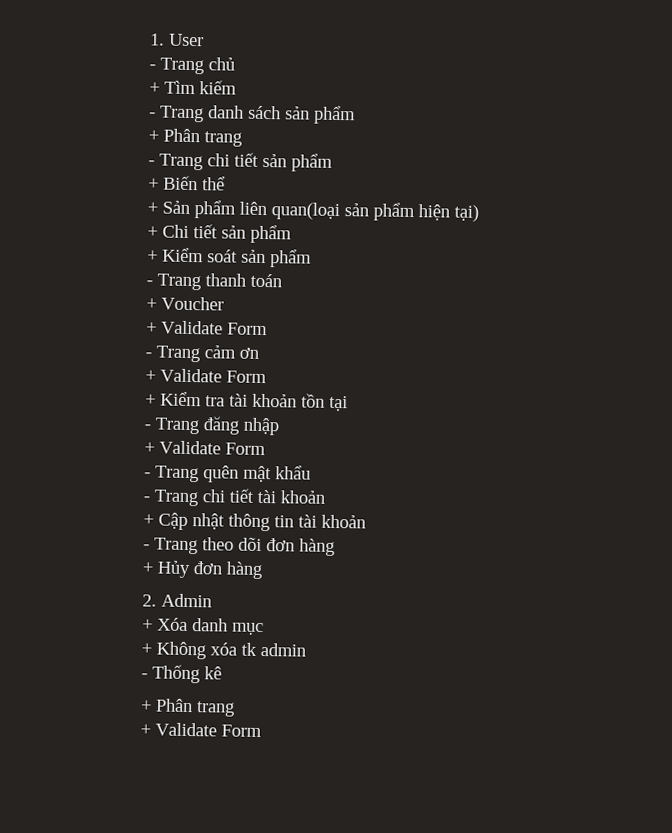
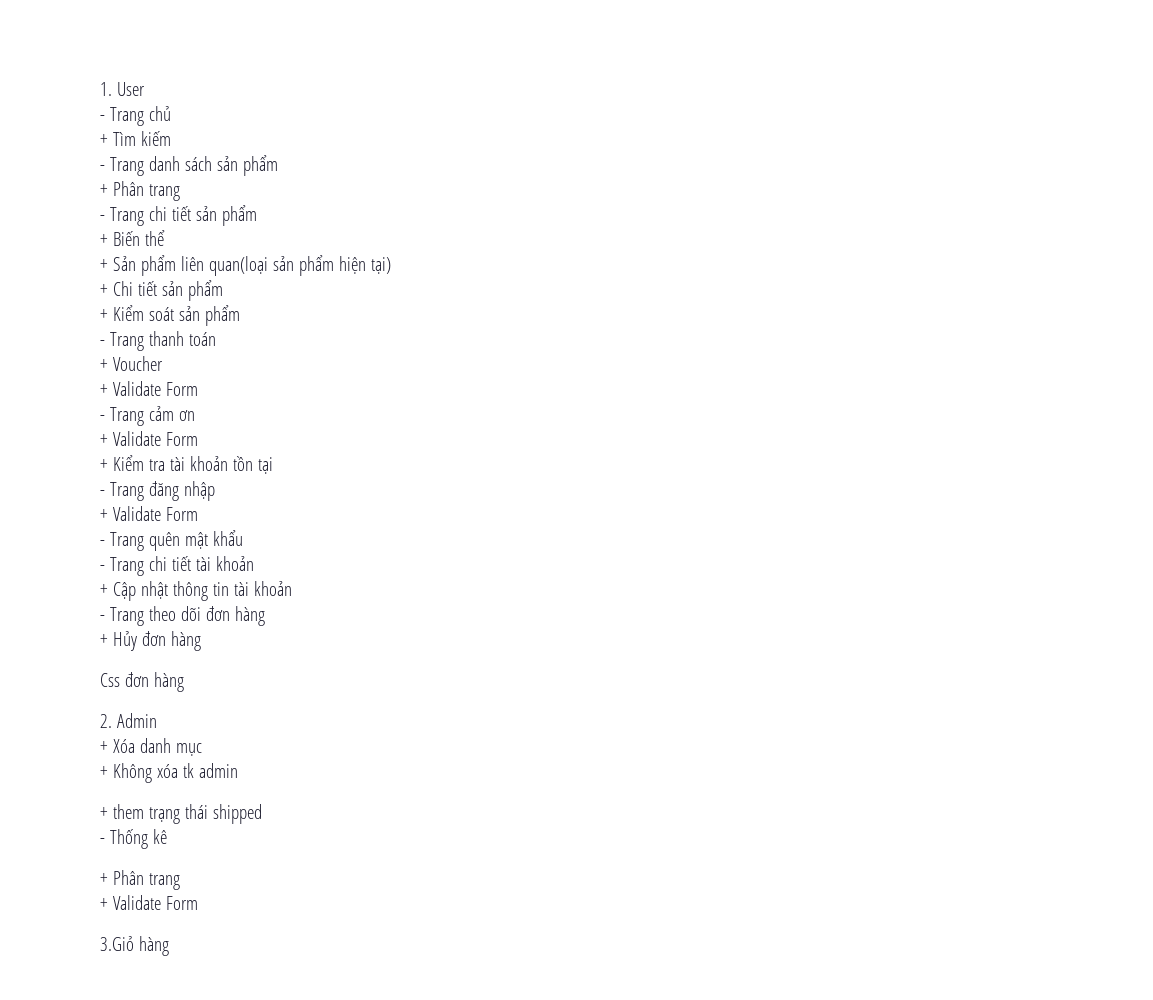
+ Css đơn hàng
+ + them trạng thái shipped
+ 3.Giỏ hàng

